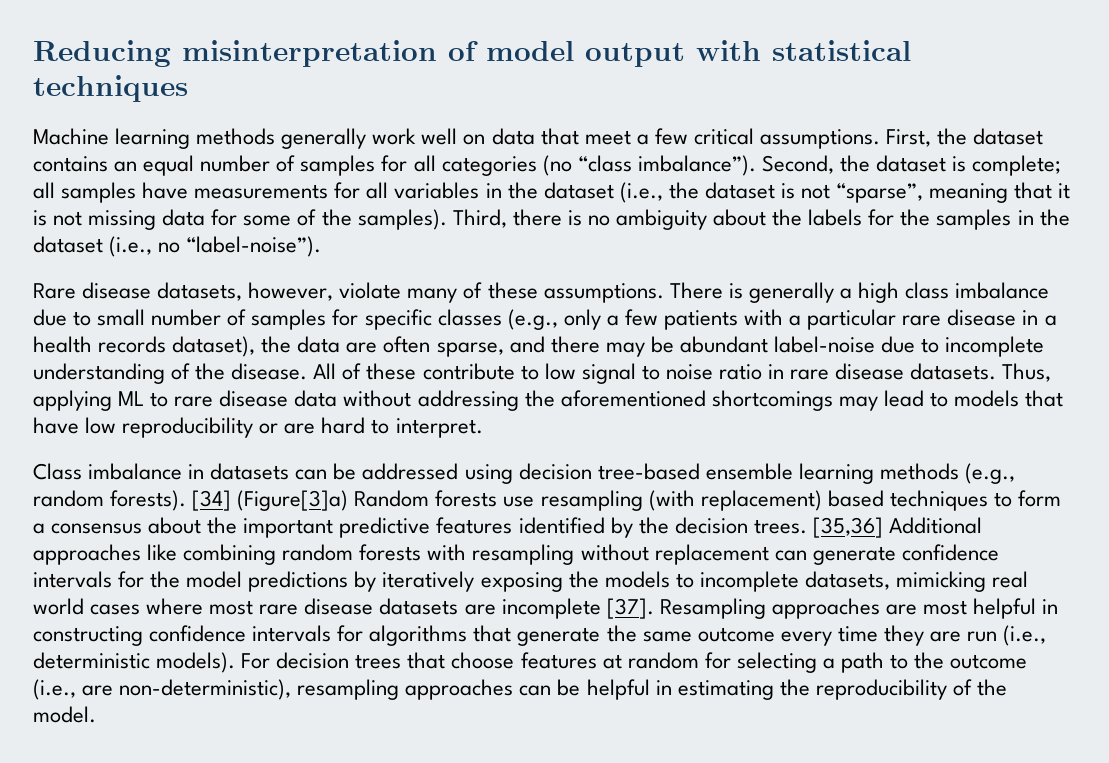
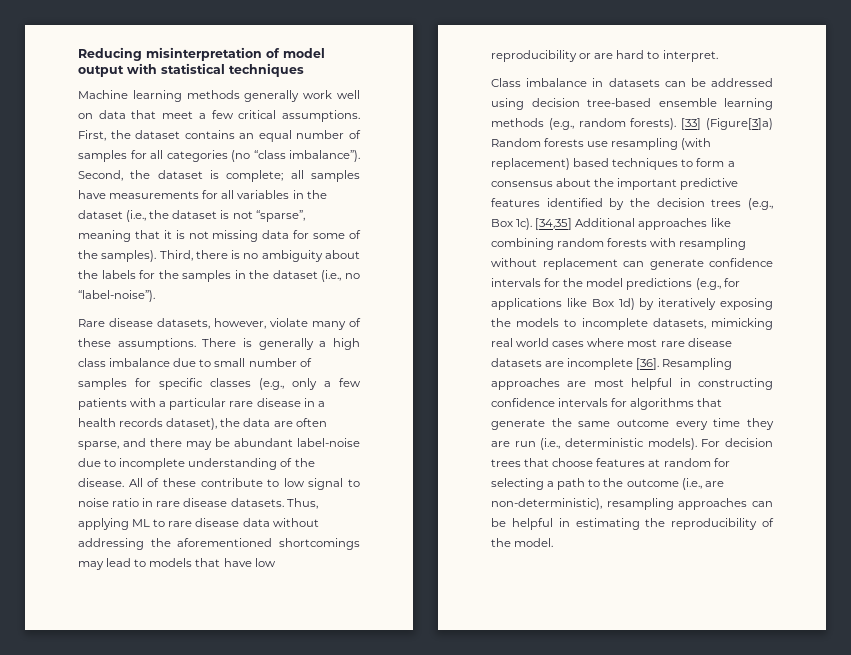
- [34] (Figure[3]a) Random forests use resampling (with replacement) based techniques to form a consensus about the important predictive features identified by the decision trees. [35,36] Additional approaches like combining random forests with resampling without replacement can generate confidence intervals for the model predictions by iteratively exposing the models to incomplete datasets, mimicking real world cases where most rare disease datasets are incomplete [37].
+ [33] (Figure[3]a) Random forests use resampling (with replacement) based techniques to form a consensus about the important predictive features identified by the decision trees (e.g., Box 1c). [34,35] Additional approaches like combining random forests with resampling without replacement can generate confidence intervals for the model predictions (e.g., for applications like Box 1d) by iteratively exposing the models to incomplete datasets, mimicking real world cases where most rare disease datasets are incomplete [36].

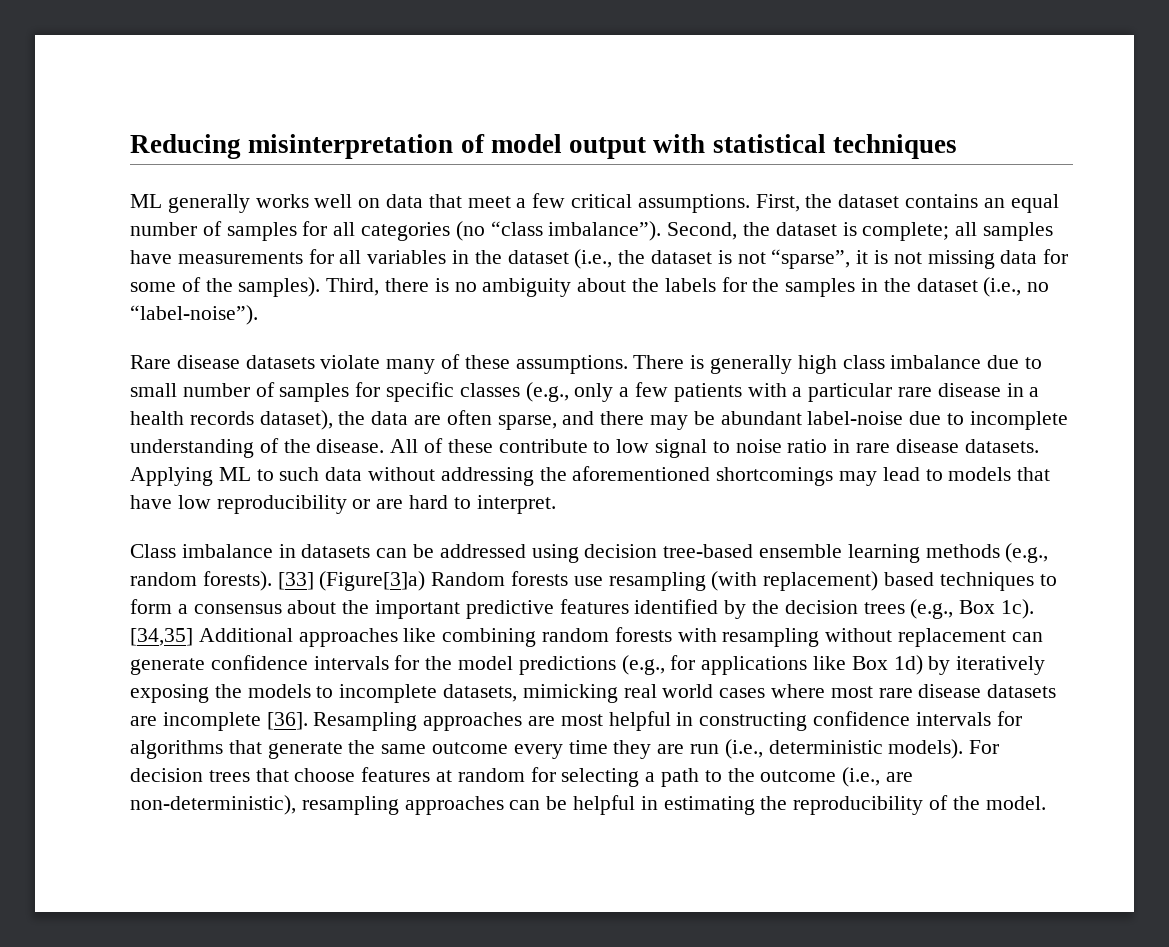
- Machine learning methods generally work well on data that meet a few critical assumptions.
+ ML generally works well on data that meet a few critical assumptions.
- Second, the dataset is complete; all samples have measurements for all variables in the dataset (i.e., the dataset is not “sparse”, meaning that it is not missing data for some of the samples).
+ Second, the dataset is complete; all samples have measurements for all variables in the dataset (i.e., the dataset is not “sparse”, it is not missing data for some of the samples).
- Rare disease datasets, however, violate many of these assumptions.
+ Rare disease datasets violate many of these assumptions.
- There is generally a high class imbalance due to small number of samples for specific classes (e.g., only a few patients with a particular rare disease in a health records dataset), the data are often sparse, and there may be abundant label-noise due to incomplete understanding of the disease.
+ There is generally high class imbalance due to small number of samples for specific classes (e.g., only a few patients with a particular rare disease in a health records dataset), the data are often sparse, and there may be abundant label-noise due to incomplete understanding of the disease.
- Thus, applying ML to rare disease data without addressing the aforementioned shortcomings may lead to models that have low reproducibility or are hard to interpret.
+ Applying ML to such data without addressing the aforementioned shortcomings may lead to models that have low reproducibility or are hard to interpret.

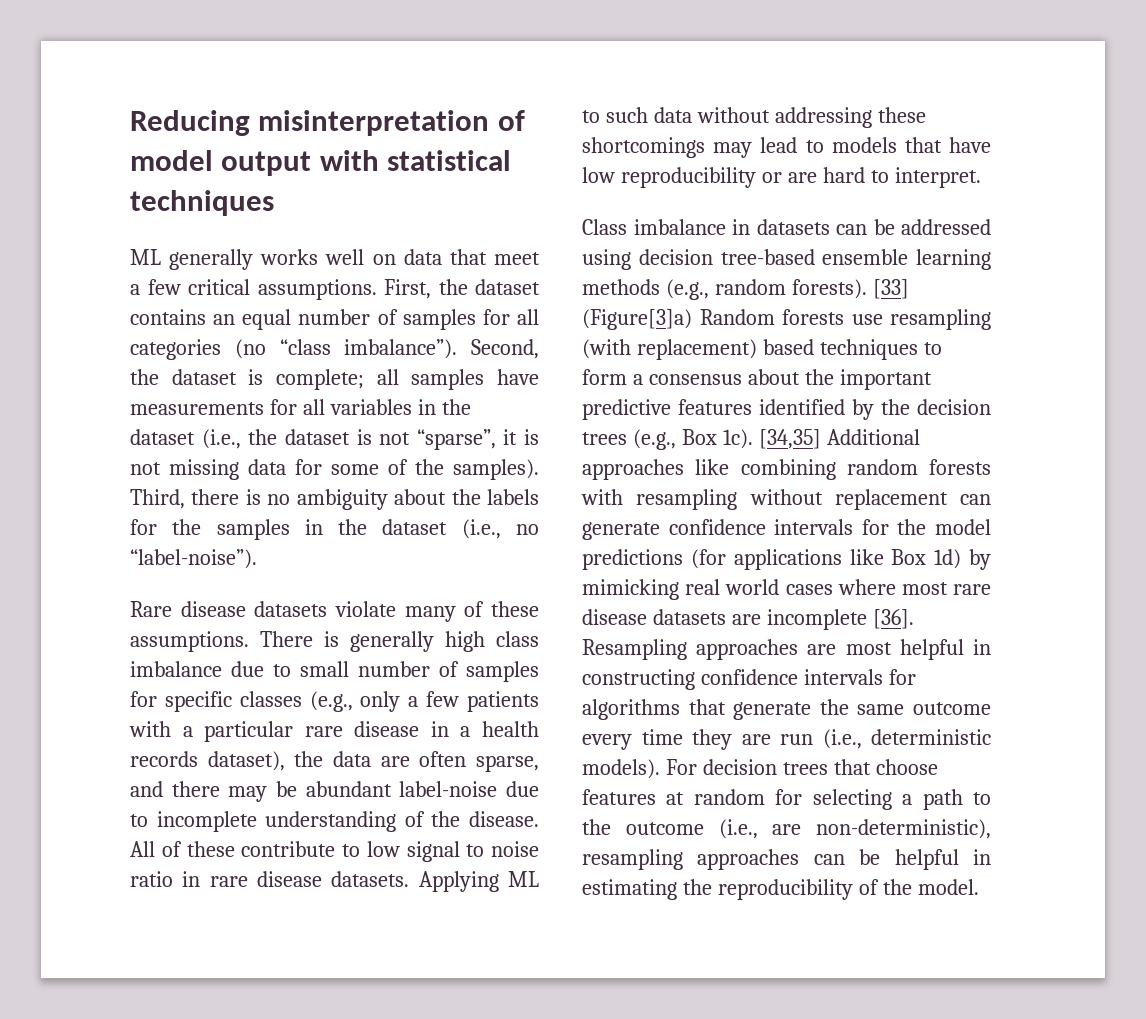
- Applying ML to such data without addressing the aforementioned shortcomings may lead to models that have low reproducibility or are hard to interpret.
+ Applying ML to such data without addressing these shortcomings may lead to models that have low reproducibility or are hard to interpret.
- [34,35] Additional approaches like combining random forests with resampling without replacement can generate confidence intervals for the model predictions (e.g., for applications like Box 1d) by iteratively exposing the models to incomplete datasets, mimicking real world cases where most rare disease datasets are incomplete [36].
+ [34,35] Additional approaches like combining random forests with resampling without replacement can generate confidence intervals for the model predictions (for applications like Box 1d) by mimicking real world cases where most rare disease datasets are incomplete [36].

